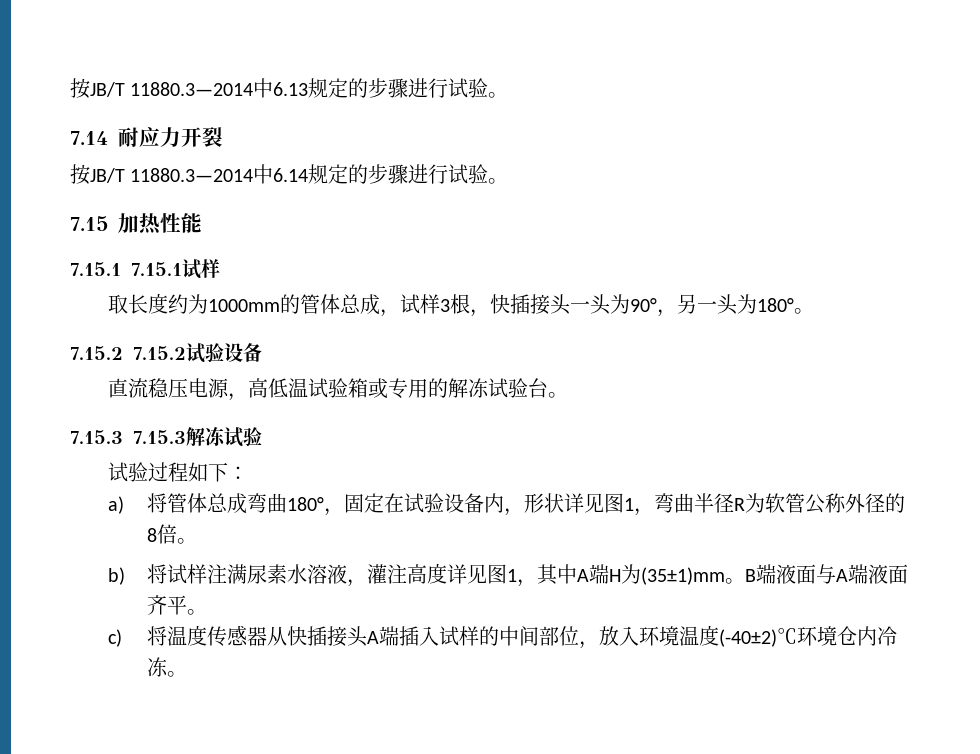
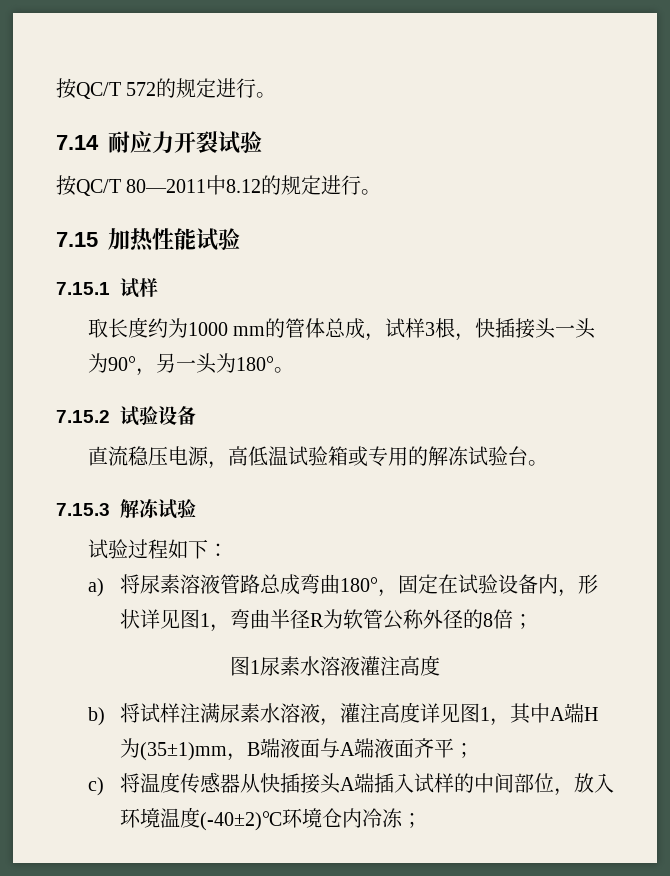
- 按JB/T 11880.3—2014中6.13规定的步骤进行试验。
+ 按QC/T 572的规定进行。
- 7.14耐应力开裂
- 按JB/T 11880.3—2014中6.14规定的步骤进行试验。
+ 7.14耐应力开裂试验
+ 按QC/T 80—2011中8.12的规定进行。
- 7.15加热性能
- 7.15.1 7.15.1试样
+ 7.15加热性能试验
+ 7.15.1试样
- 取长度约为1000mm的管体总成，试样3根，快插接头一头为90°，另一头为180°。
+ 取长度约为1000 mm的管体总成，试样3根，快插接头一头为90°，另一头为180°。
- 7.15.2 7.15.2试验设备
+ 7.15.2试验设备
- 7.15.3 7.15.3解冻试验
+ 7.15.3解冻试验
- a)将管体总成弯曲180°，固定在试验设备内，形状详见图1，弯曲半径R为软管公称外径的8倍。
+ a)将尿素溶液管路总成弯曲180°，固定在试验设备内，形状详见图1，弯曲半径R为软管公称外径的8倍；
+ 图1尿素水溶液灌注高度
- b)将试样注满尿素水溶液，灌注高度详见图1，其中A端H为(35±1)mm。B端液面与A端液面齐平。
+ b)将试样注满尿素水溶液，灌注高度详见图1，其中A端H为(35±1)mm，B端液面与A端液面齐平；
- c)将温度传感器从快插接头A端插入试样的中间部位，放入环境温度(-40±2)℃环境仓内冷冻。
+ c)将温度传感器从快插接头A端插入试样的中间部位，放入环境温度(-40±2)℃环境仓内冷冻；

